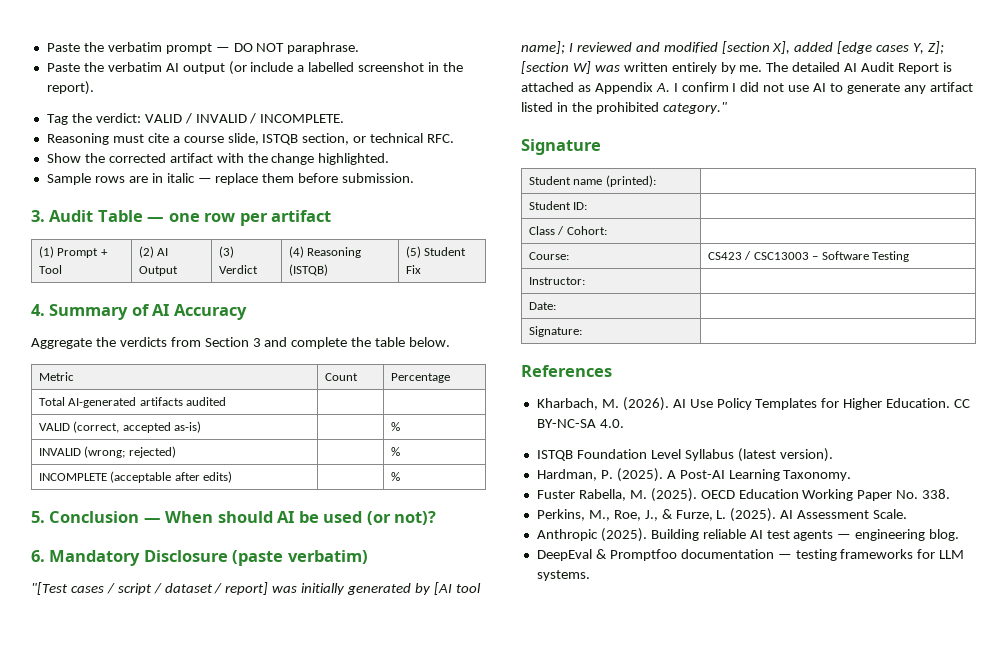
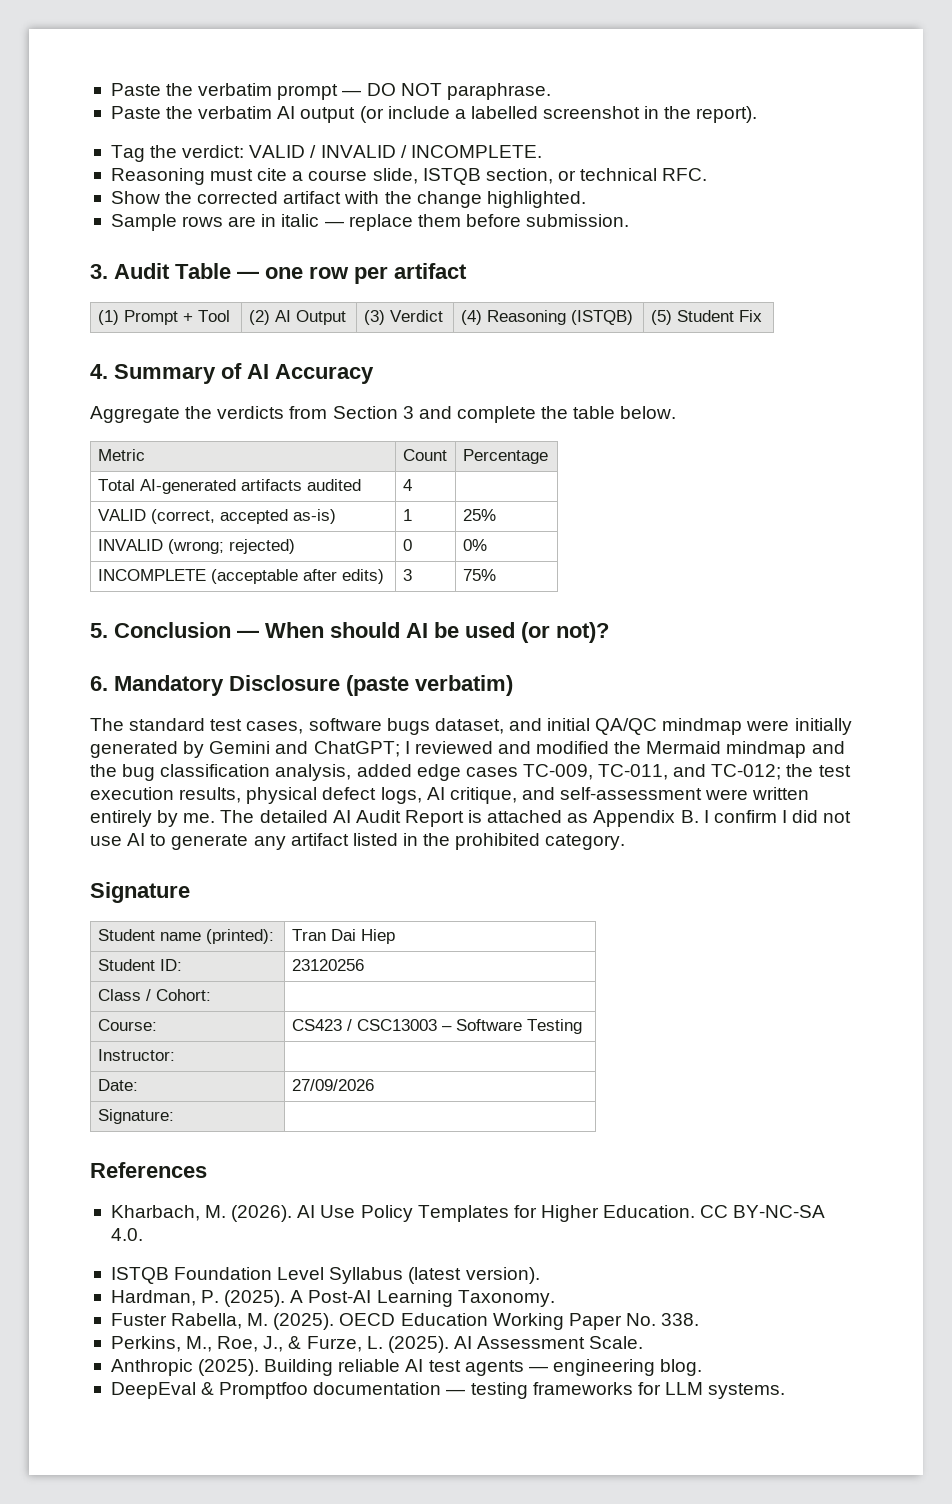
- Total AI-generated artifacts audited | |
+ Total AI-generated artifacts audited | 4 |
- VALID (correct, accepted as-is) | | %
+ VALID (correct, accepted as-is) | 1 | 25%
- INVALID (wrong; rejected) | | %
+ INVALID (wrong; rejected) | 0 | 0%
- INCOMPLETE (acceptable after edits) | | %
+ INCOMPLETE (acceptable after edits) | 3 | 75%
- "[Test cases / script / dataset / report] was initially generated by [AI tool name]; I reviewed and modified [section X], added [edge cases Y, Z]; [section W] was written entirely by me.
+ The standard test cases, software bugs dataset, and initial QA/QC mindmap were initially generated by Gemini and ChatGPT; I reviewed and modified the Mermaid mindmap and the bug classification analysis, added edge cases TC-009, TC-011, and TC-012; the test execution results, physical defect logs, AI critique, and self-assessment were written entirely by me.
- The detailed AI Audit Report is attached as Appendix A. I confirm I did not use AI to generate any artifact listed in the prohibited category."
+ The detailed AI Audit Report is attached as Appendix B. I confirm I did not use AI to generate any artifact listed in the prohibited category.
- Student name (printed): |
+ Student name (printed): | Tran Dai Hiep
- Student ID: |
+ Student ID: | 23120256
- Date: |
+ Date: | 27/09/2026

